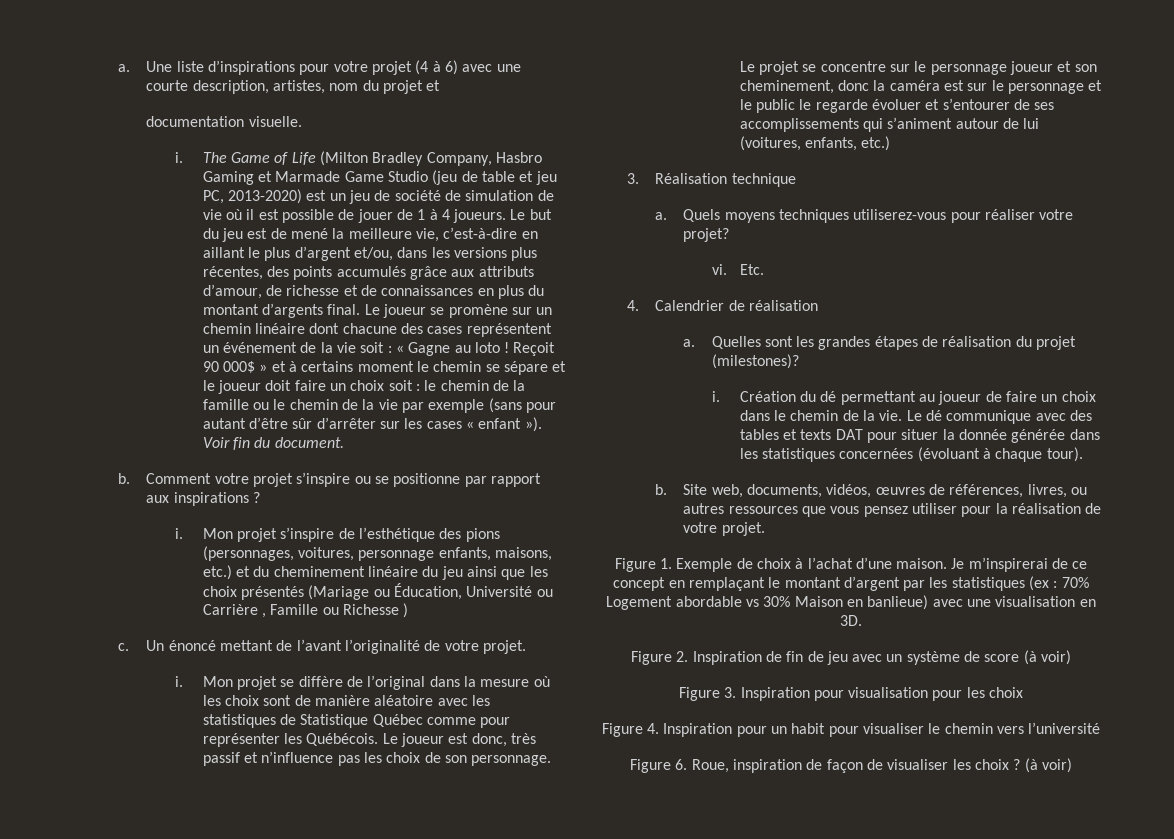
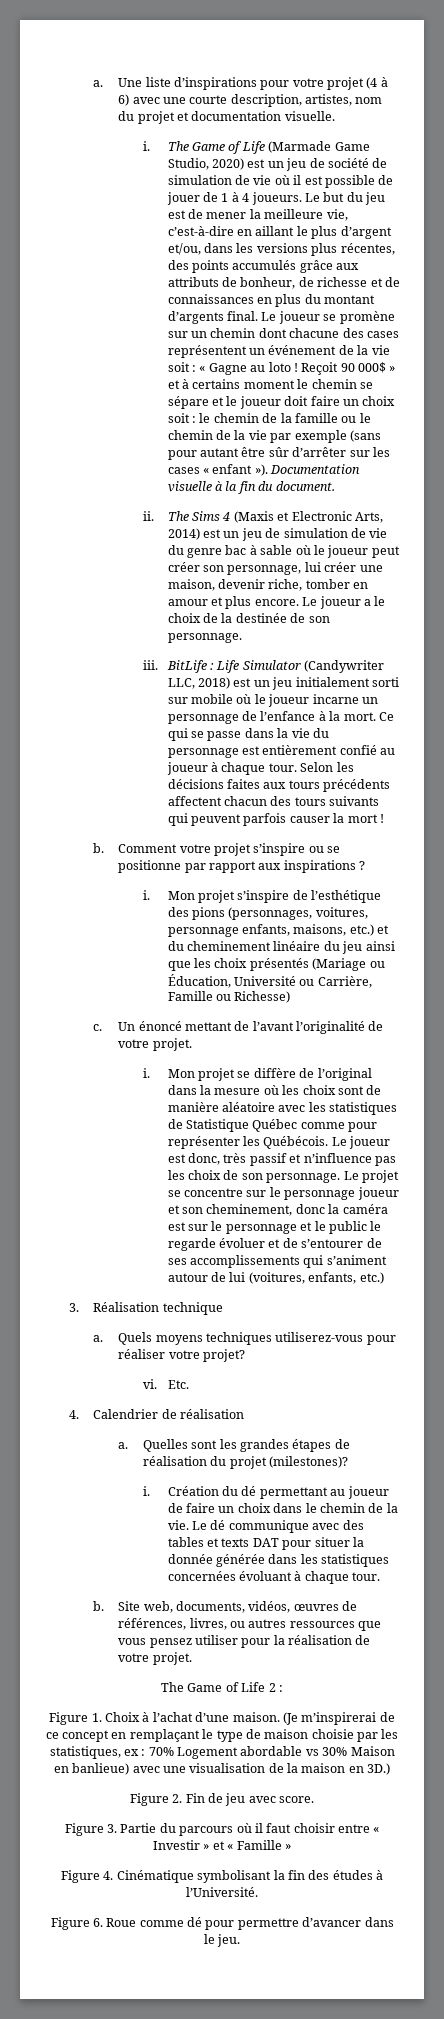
- Une liste d’inspirations pour votre projet (4 à 6) avec une courte description, artistes, nom du projet et
- documentation visuelle.
+ Une liste d’inspirations pour votre projet (4 à 6) avec une courte description, artistes, nom du projet et documentation visuelle.
- The Game of Life (Milton Bradley Company, Hasbro Gaming et Marmade Game Studio (jeu de table et jeu PC, 2013-2020) est un jeu de société de simulation de vie où il est possible de jouer de 1 à 4 joueurs.
+ The Game of Life (Marmade Game Studio, 2020) est un jeu de société de simulation de vie où il est possible de jouer de 1 à 4 joueurs.
- Le but du jeu est de mené la meilleure vie, c’est-à-dire en aillant le plus d’argent et/ou, dans les versions plus récentes, des points accumulés grâce aux attributs d’amour, de richesse et de connaissances en plus du montant d’argents final.
+ Le but du jeu est de mener la meilleure vie, c’est-à-dire en aillant le plus d’argent et/ou, dans les versions plus récentes, des points accumulés grâce aux attributs de bonheur, de richesse et de connaissances en plus du montant d’argents final.
- Le joueur se promène sur un chemin linéaire dont chacune des cases représentent un événement de la vie soit : « Gagne au loto !
+ Le joueur se promène sur un chemin dont chacune des cases représentent un événement de la vie soit : « Gagne au loto !
- Reçoit 90 000$ » et à certains moment le chemin se sépare et le joueur doit faire un choix soit : le chemin de la famille ou le chemin de la vie par exemple (sans pour autant d’être sûr d’arrêter sur les cases « enfant »).
+ Reçoit 90 000$ » et à certains moment le chemin se sépare et le joueur doit faire un choix soit : le chemin de la famille ou le chemin de la vie par exemple (sans pour autant être sûr d’arrêter sur les cases « enfant »).
- Voir fin du document.
+ Documentation visuelle à la fin du document.
+ ii. The Sims 4 (Maxis et Electronic Arts, 2014) est un jeu de simulation de vie du genre bac à sable où le joueur peut créer son personnage, lui créer une maison, devenir riche, tomber en amour et plus encore. Le joueur a le choix de la destinée de son personnage.
+ iii. BitLife : Life Simulator (Candywriter LLC, 2018) est un jeu initialement sorti sur mobile où le joueur incarne un personnage de l’enfance à la mort. Ce qui se passe dans la vie du personnage est entièrement confié au joueur à chaque tour. Selon les décisions faites aux tours précédents affectent chacun des tours suivants qui peuvent parfois causer la mort !
- Mon projet s’inspire de l’esthétique des pions (personnages, voitures, personnage enfants, maisons, etc.) et du cheminement linéaire du jeu ainsi que les choix présentés (Mariage ou Éducation, Université ou Carrière , Famille ou Richesse )
+ Mon projet s’inspire de l’esthétique des pions (personnages, voitures, personnage enfants, maisons, etc.) et du cheminement linéaire du jeu ainsi que les choix présentés (Mariage ou Éducation, Université ou Carrière, Famille ou Richesse)
- Le projet se concentre sur le personnage joueur et son cheminement, donc la caméra est sur le personnage et le public le regarde évoluer et s’entourer de ses accomplissements qui s’animent autour de lui (voitures, enfants, etc.)
+ Le projet se concentre sur le personnage joueur et son cheminement, donc la caméra est sur le personnage et le public le regarde évoluer et de s’entourer de ses accomplissements qui s’animent autour de lui (voitures, enfants, etc.)
- Le dé communique avec des tables et texts DAT pour situer la donnée générée dans les statistiques concernées (évoluant à chaque tour).
+ Le dé communique avec des tables et texts DAT pour situer la donnée générée dans les statistiques concernées évoluant à chaque tour.
+ The Game of Life 2 :
- Figure 1. Exemple de choix à l’achat d’une maison.
+ Figure 1. Choix à l’achat d’une maison.
- Je m’inspirerai de ce concept en remplaçant le montant d’argent par les statistiques (ex : 70% Logement abordable vs 30% Maison en banlieue) avec une visualisation en 3D.
- Figure 2. Inspiration de fin de jeu avec un système de score (à voir)
- Figure 3. Inspiration pour visualisation pour les choix
- Figure 4. Inspiration pour un habit pour visualiser le chemin vers l’université
- Figure 6. Roue, inspiration de façon de visualiser les choix ? (à voir)
+ (Je m’inspirerai de ce concept en remplaçant le type de maison choisie par les statistiques, ex : 70% Logement abordable vs 30% Maison en banlieue) avec une visualisation de la maison en 3D.)
+ Figure 2. Fin de jeu avec score.
+ Figure 3. Partie du parcours où il faut choisir entre « Investir » et « Famille »
+ Figure 4. Cinématique symbolisant la fin des études à l’Université.
+ Figure 6. Roue comme dé pour permettre d’avancer dans le jeu.

